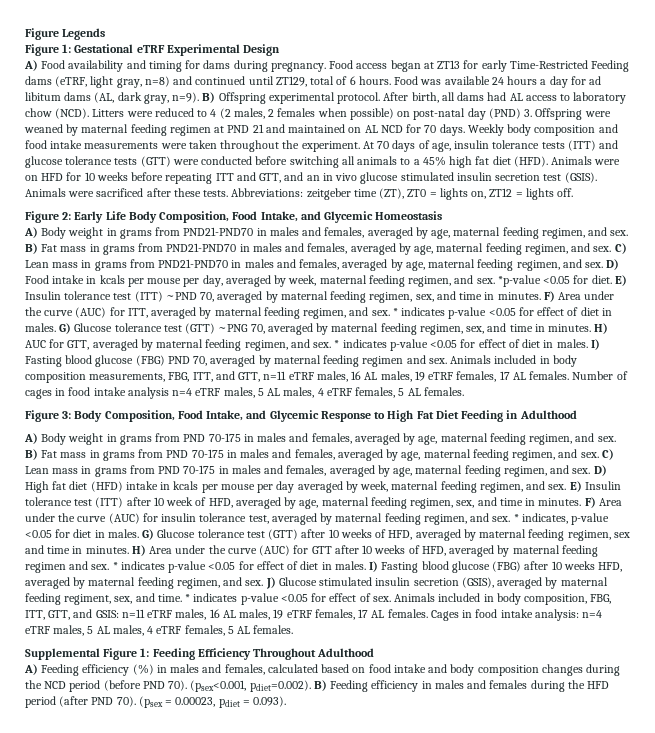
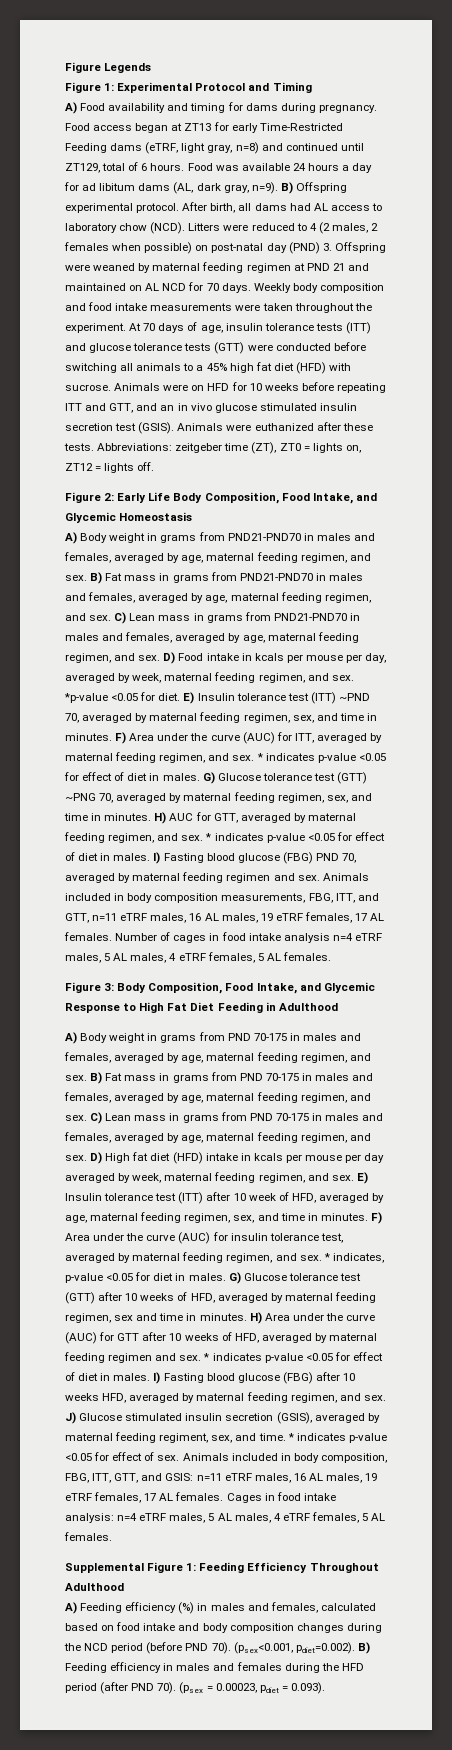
- Figure 1: Gestational eTRF Experimental Design
+ Figure 1: Experimental Protocol and Timing
- At 70 days of age, insulin tolerance tests (ITT) and glucose tolerance tests (GTT) were conducted before switching all animals to a 45% high fat diet (HFD).
+ At 70 days of age, insulin tolerance tests (ITT) and glucose tolerance tests (GTT) were conducted before switching all animals to a 45% high fat diet (HFD) with sucrose.
- Animals were sacrificed after these tests.
+ Animals were euthanized after these tests.

